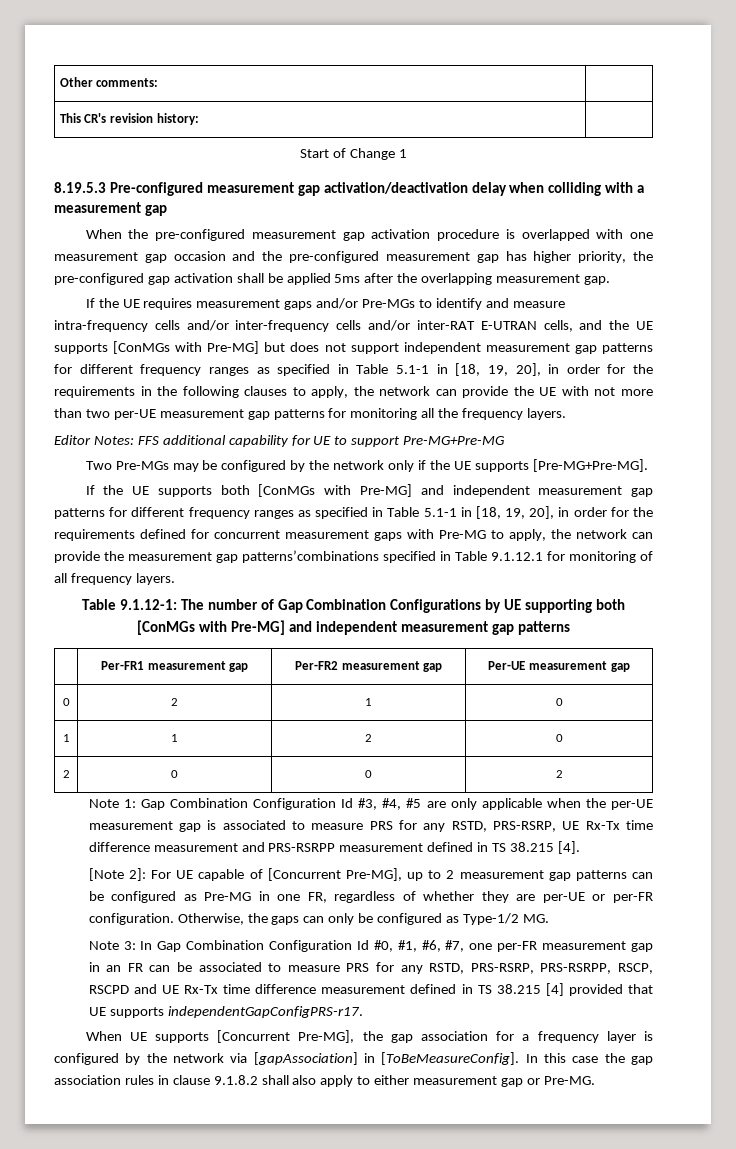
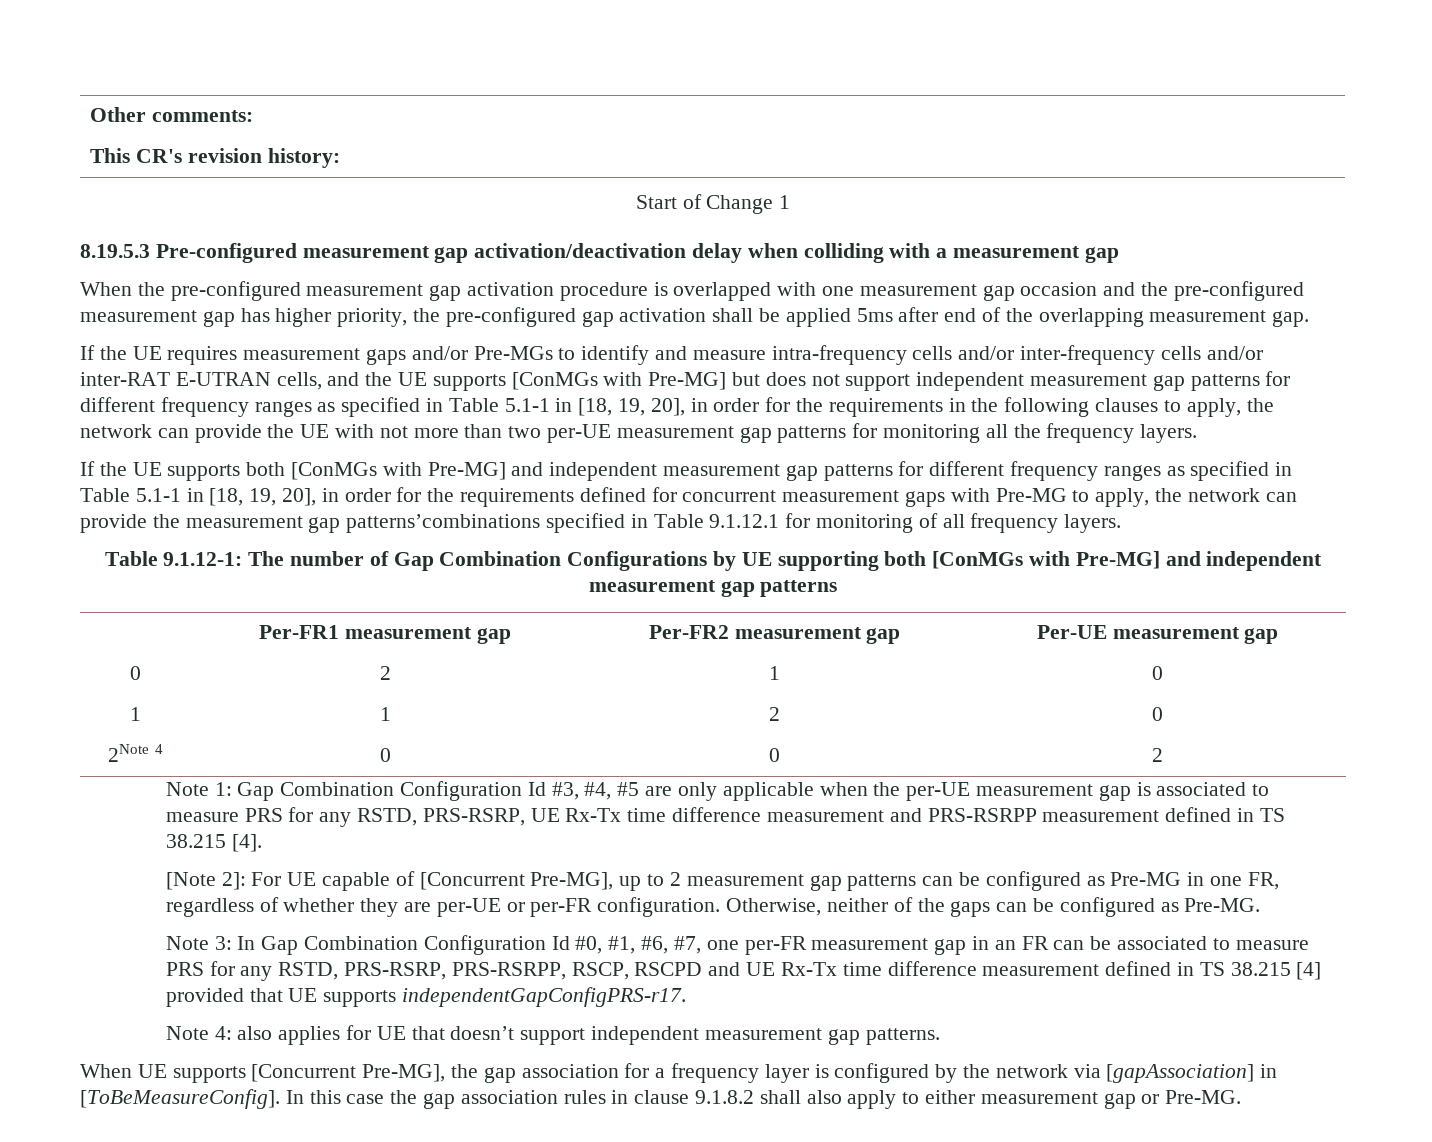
- When the pre-configured measurement gap activation procedure is overlapped with one measurement gap occasion and the pre-configured measurement gap has higher priority, the pre-configured gap activation shall be applied 5ms after the overlapping measurement gap.
+ When the pre-configured measurement gap activation procedure is overlapped with one measurement gap occasion and the pre-configured measurement gap has higher priority, the pre-configured gap activation shall be applied 5ms after end of the overlapping measurement gap.
- Editor Notes: FFS additional capability for UE to support Pre-MG+Pre-MG
- Two Pre-MGs may be configured by the network only if the UE supports [Pre-MG+Pre-MG].
- 2 | 0 | 0 | 2
+ 2Note 4 | 0 | 0 | 2
- Otherwise, the gaps can only be configured as Type-1/2 MG.
+ Otherwise, neither of the gaps can be configured as Pre-MG.
+ Note 4: also applies for UE that doesn’t support independent measurement gap patterns.

